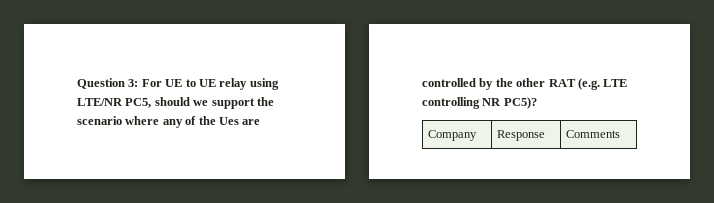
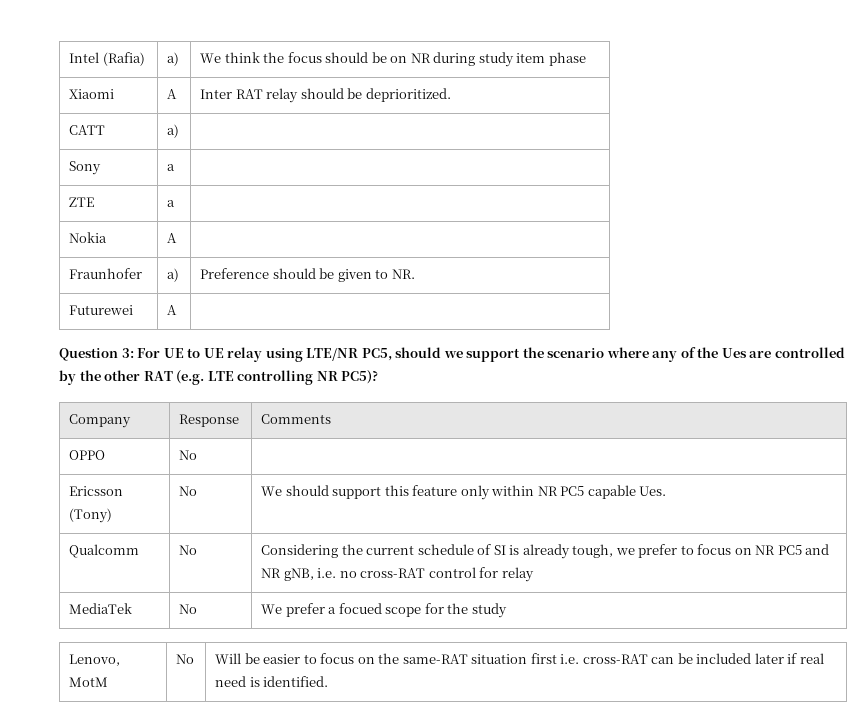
+ Intel (Rafia) | a) | We think the focus should be on NR during study item phase
+ Xiaomi | A | Inter RAT relay should be deprioritized.
+ CATT | a) |
+ Sony | a |
+ ZTE | a |
+ Nokia | A |
+ Fraunhofer | a) | Preference should be given to NR.
+ Futurewei | A |
+ OPPO | No |
+ Ericsson (Tony) | No | We should support this feature only within NR PC5 capable Ues.
+ Qualcomm | No | Considering the current schedule of SI is already tough, we prefer to focus on NR PC5 and NR gNB, i.e. no cross-RAT control for relay
+ MediaTek | No | We prefer a focued scope for the study
+ Lenovo, MotM | No | Will be easier to focus on the same-RAT situation first i.e. cross-RAT can be included later if real need is identified.

